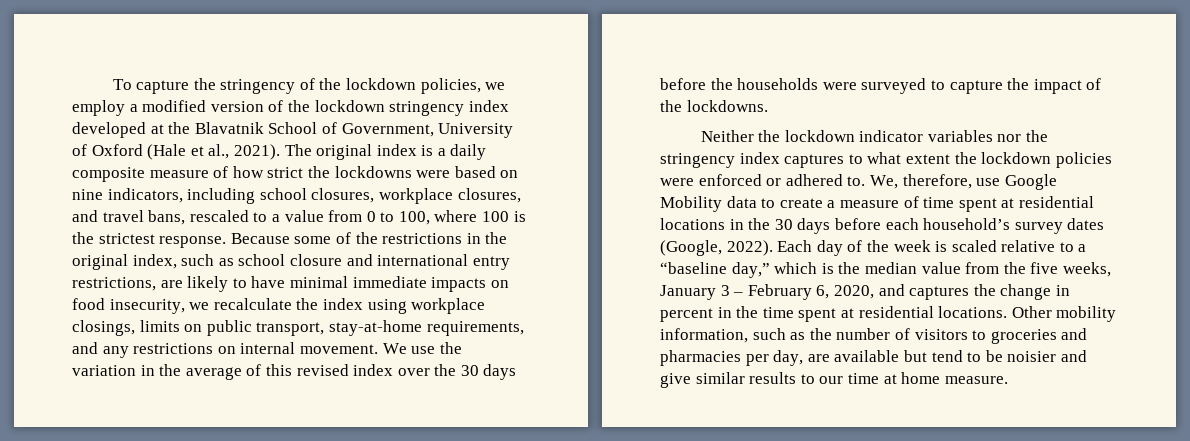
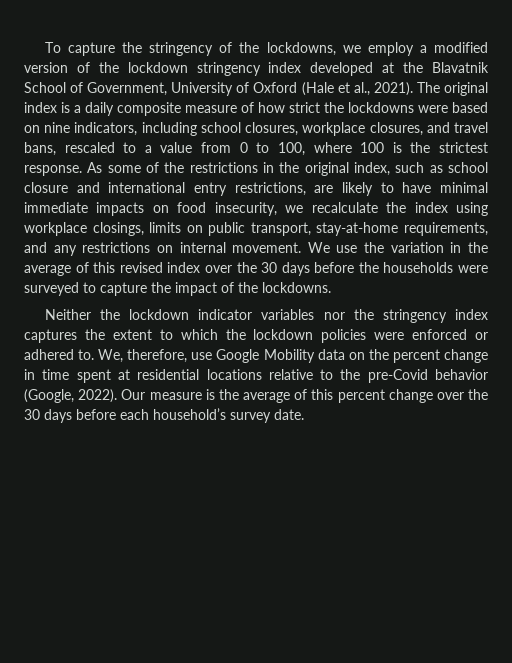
- To capture the stringency of the lockdown policies, we employ a modified version of the lockdown stringency index developed at the Blavatnik School of Government, University of Oxford (Hale et al., 2021).
+ To capture the stringency of the lockdowns, we employ a modified version of the lockdown stringency index developed at the Blavatnik School of Government, University of Oxford (Hale et al., 2021).
- Because some of the restrictions in the original index, such as school closure and international entry restrictions, are likely to have minimal immediate impacts on food insecurity, we recalculate the index using workplace closings, limits on public transport, stay-at-home requirements, and any restrictions on internal movement.
+ As some of the restrictions in the original index, such as school closure and international entry restrictions, are likely to have minimal immediate impacts on food insecurity, we recalculate the index using workplace closings, limits on public transport, stay-at-home requirements, and any restrictions on internal movement.
- Neither the lockdown indicator variables nor the stringency index captures to what extent the lockdown policies were enforced or adhered to.
+ Neither the lockdown indicator variables nor the stringency index captures the extent to which the lockdown policies were enforced or adhered to.
- We, therefore, use Google Mobility data to create a measure of time spent at residential locations in the 30 days before each household’s survey dates (Google, 2022). Each day of the week is scaled relative to a “baseline day,” which is the median value from the five weeks, January 3 – February 6, 2020, and captures the change in percent in the time spent at residential locations. Other mobility information, such as the number of visitors to groceries and pharmacies per day, are available but tend to be noisier and give similar results to our time at home measure.
+ We, therefore, use Google Mobility data on the percent change in time spent at residential locations relative to the pre-Covid behavior (Google, 2022). Our measure is the average of this percent change over the 30 days before each household’s survey date.

